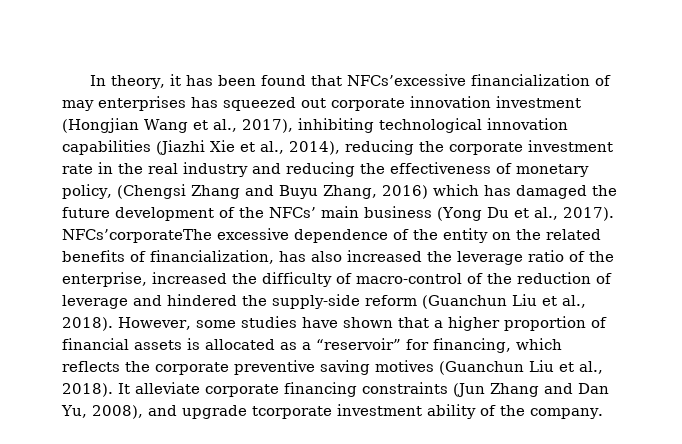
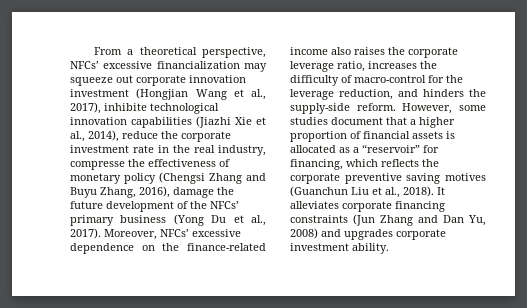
- In theory, it has been found that NFCs’excessive financialization of may enterprises has squeezed out corporate innovation investment (Hongjian Wang et al., 2017), inhibiting technological innovation capabilities (Jiazhi Xie et al., 2014), reducing the corporate investment rate in the real industry and reducing the effectiveness of monetary policy, (Chengsi Zhang and Buyu Zhang, 2016) which has damaged the future development of the NFCs’ main business (Yong Du et al., 2017).
+ From a theoretical perspective, NFCs’ excessive financialization may squeeze out corporate innovation investment (Hongjian Wang et al., 2017), inhibite technological innovation capabilities (Jiazhi Xie et al., 2014), reduce the corporate investment rate in the real industry, compresse the effectiveness of monetary policy (Chengsi Zhang and Buyu Zhang, 2016), damage the future development of the NFCs’ primary business (Yong Du et al., 2017).
- NFCs’corporateThe excessive dependence of the entity on the related benefits of financialization, has also increased the leverage ratio of the enterprise, increased the difficulty of macro-control of the reduction of leverage and hindered the supply-side reform (Guanchun Liu et al., 2018).
+ Moreover, NFCs’ excessive dependence on the finance-related income also raises the corporate leverage ratio, increases the difficulty of macro-control for the leverage reduction, and hinders the supply-side reform.
- However, some studies have shown that a higher proportion of financial assets is allocated as a “reservoir” for financing, which reflects the corporate preventive saving motives (Guanchun Liu et al., 2018).
+ However, some studies document that a higher proportion of financial assets is allocated as a “reservoir” for financing, which reflects the corporate preventive saving motives (Guanchun Liu et al., 2018).
- It alleviate corporate financing constraints (Jun Zhang and Dan Yu, 2008), and upgrade tcorporate investment ability of the company.
+ It alleviates corporate financing constraints (Jun Zhang and Dan Yu, 2008) and upgrades corporate investment ability.

